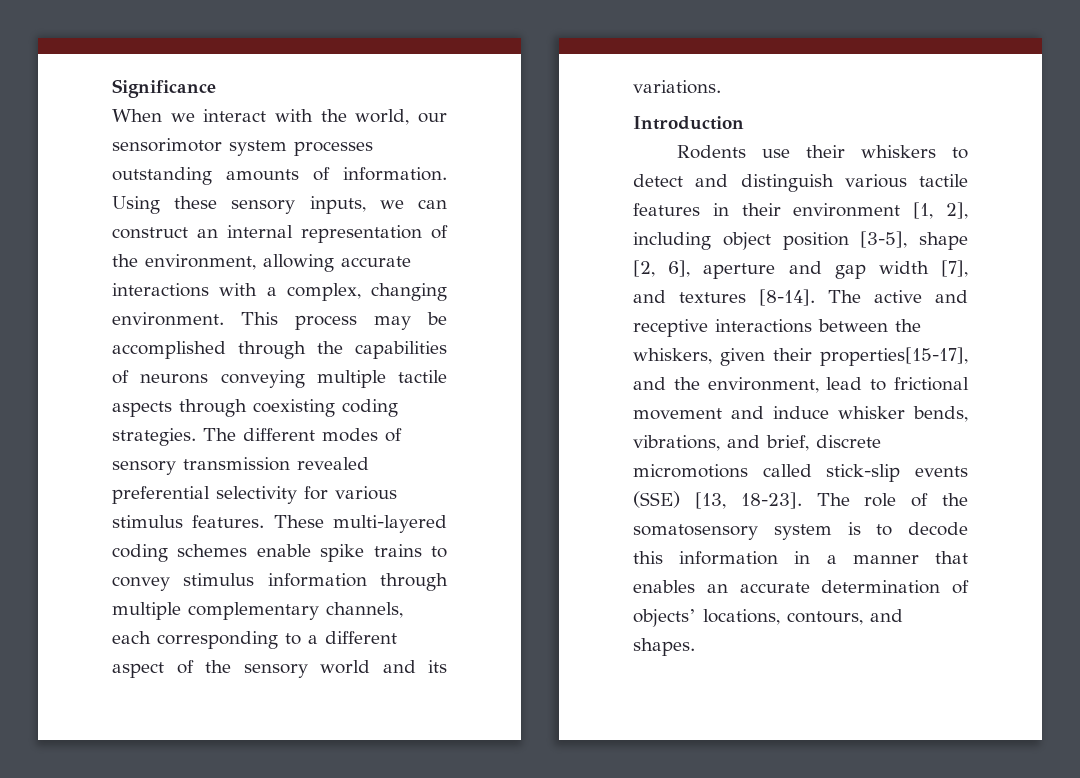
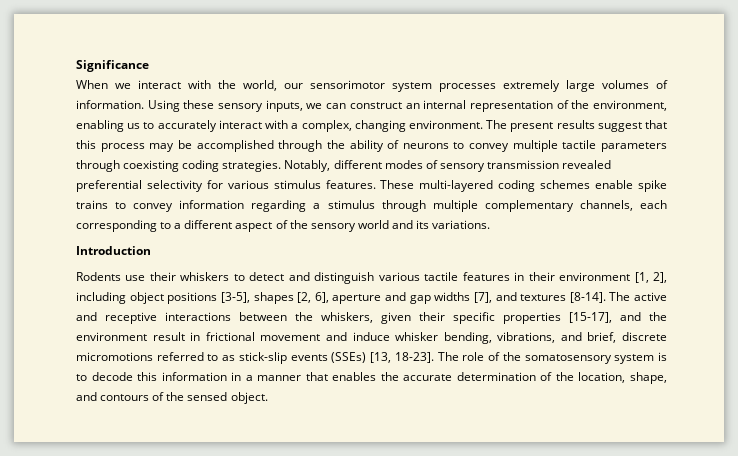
- When we interact with the world, our sensorimotor system processes outstanding amounts of information.
+ When we interact with the world, our sensorimotor system processes extremely large volumes of information.
- Using these sensory inputs, we can construct an internal representation of the environment, allowing accurate interactions with a complex, changing environment.
+ Using these sensory inputs, we can construct an internal representation of the environment, enabling us to accurately interact with a complex, changing environment.
- This process may be accomplished through the capabilities of neurons conveying multiple tactile aspects through coexisting coding strategies.
+ The present results suggest that this process may be accomplished through the ability of neurons to convey multiple tactile parameters through coexisting coding strategies.
- The different modes of sensory transmission revealed preferential selectivity for various stimulus features.
+ Notably, different modes of sensory transmission revealed preferential selectivity for various stimulus features.
- These multi-layered coding schemes enable spike trains to convey stimulus information through multiple complementary channels, each corresponding to a different aspect of the sensory world and its variations.
+ These multi-layered coding schemes enable spike trains to convey information regarding a stimulus through multiple complementary channels, each corresponding to a different aspect of the sensory world and its variations.
- Rodents use their whiskers to detect and distinguish various tactile features in their environment [1, 2], including object position [3-5], shape [2, 6], aperture and gap width [7], and textures [8-14].
+ Rodents use their whiskers to detect and distinguish various tactile features in their environment [1, 2], including object positions [3-5], shapes [2, 6], aperture and gap widths [7], and textures [8-14].
- The active and receptive interactions between the whiskers, given their properties[15-17], and the environment, lead to frictional movement and induce whisker bends, vibrations, and brief, discrete micromotions called stick-slip events (SSE) [13, 18-23].
+ The active and receptive interactions between the whiskers, given their specific properties [15-17], and the environment result in frictional movement and induce whisker bending, vibrations, and brief, discrete micromotions referred to as stick-slip events (SSEs) [13, 18-23].
- The role of the somatosensory system is to decode this information in a manner that enables an accurate determination of objects’ locations, contours, and shapes.
+ The role of the somatosensory system is to decode this information in a manner that enables the accurate determination of the location, shape, and contours of the sensed object.

